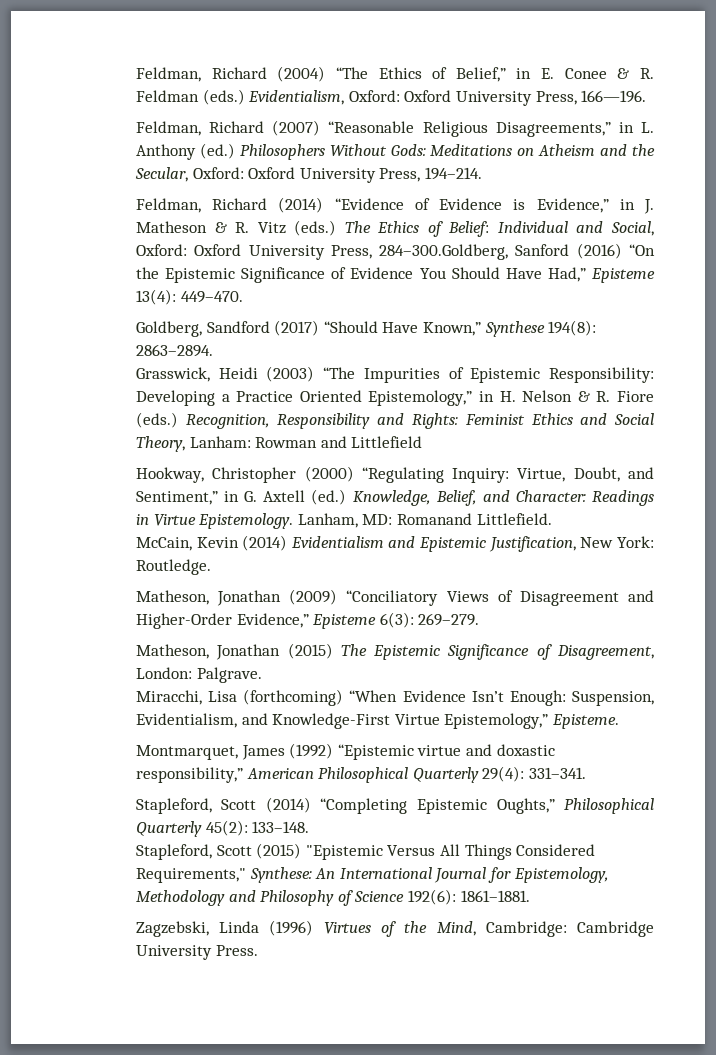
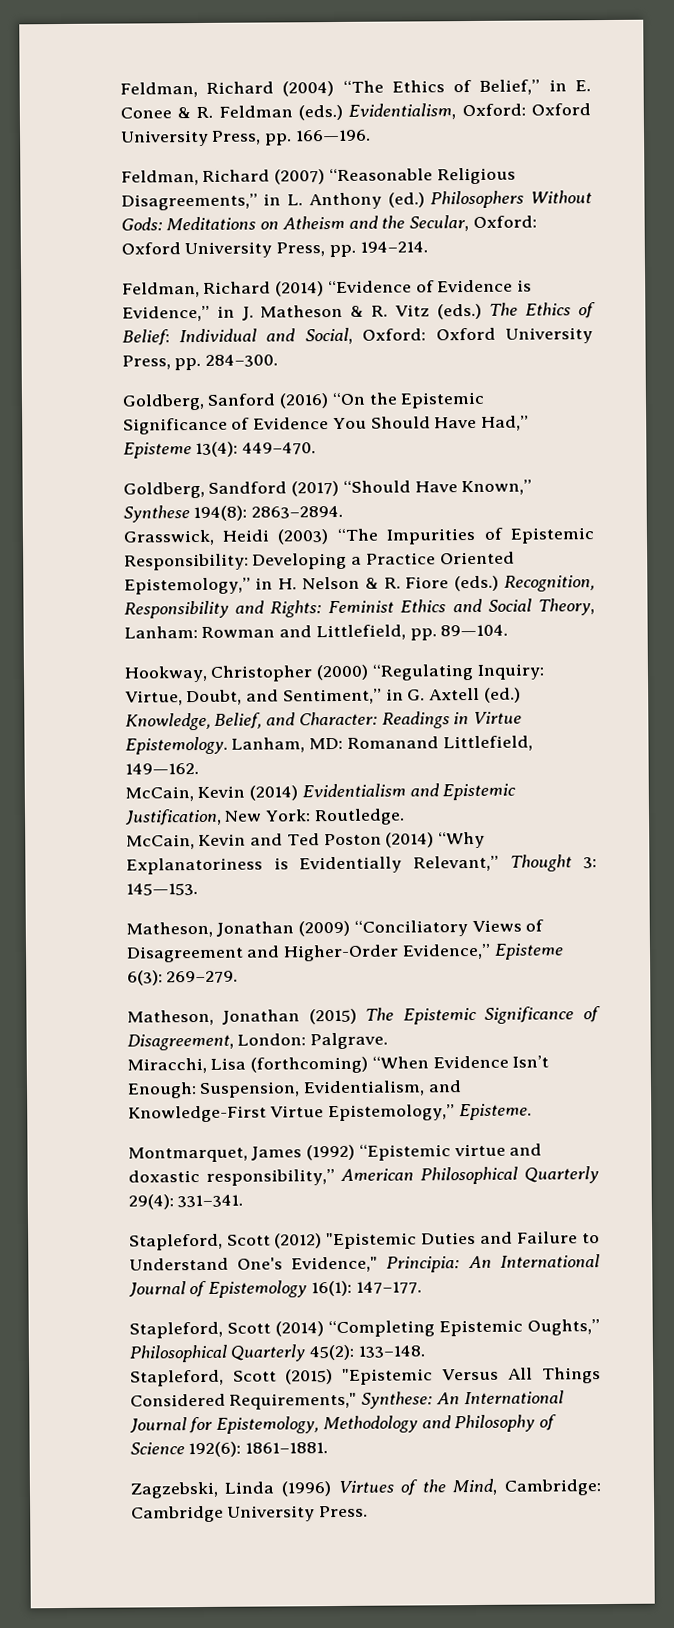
- Feldman, Richard (2004) “The Ethics of Belief,” in E. Conee & R. Feldman (eds.) Evidentialism, Oxford: Oxford University Press, 166—196.
+ Feldman, Richard (2004) “The Ethics of Belief,” in E. Conee & R. Feldman (eds.) Evidentialism, Oxford: Oxford University Press, pp. 166—196.
- Feldman, Richard (2007) “Reasonable Religious Disagreements,” in L. Anthony (ed.) Philosophers Without Gods: Meditations on Atheism and the Secular, Oxford: Oxford University Press, 194–214.
+ Feldman, Richard (2007) “Reasonable Religious Disagreements,” in L. Anthony (ed.) Philosophers Without Gods: Meditations on Atheism and the Secular, Oxford: Oxford University Press, pp. 194–214.
- Feldman, Richard (2014) “Evidence of Evidence is Evidence,” in J. Matheson & R. Vitz (eds.) The Ethics of Belief: Individual and Social, Oxford: Oxford University Press, 284–300.Goldberg, Sanford (2016) “On the Epistemic Significance of Evidence You Should Have Had,” Episteme 13(4): 449–470.
+ Feldman, Richard (2014) “Evidence of Evidence is Evidence,” in J. Matheson & R. Vitz (eds.) The Ethics of Belief: Individual and Social, Oxford: Oxford University Press, pp. 284–300.
+ Goldberg, Sanford (2016) “On the Epistemic Significance of Evidence You Should Have Had,” Episteme 13(4): 449–470.
- Grasswick, Heidi (2003) “The Impurities of Epistemic Responsibility: Developing a Practice Oriented Epistemology,” in H. Nelson & R. Fiore (eds.) Recognition, Responsibility and Rights: Feminist Ethics and Social Theory, Lanham: Rowman and Littlefield
+ Grasswick, Heidi (2003) “The Impurities of Epistemic Responsibility: Developing a Practice Oriented Epistemology,” in H. Nelson & R. Fiore (eds.) Recognition, Responsibility and Rights: Feminist Ethics and Social Theory, Lanham: Rowman and Littlefield, pp. 89—104.
- Lanham, MD: Romanand Littlefield.
+ Lanham, MD: Romanand Littlefield, 149—162.
+ McCain, Kevin and Ted Poston (2014) “Why Explanatoriness is Evidentially Relevant,” Thought 3: 145—153.
+ Stapleford, Scott (2012) "Epistemic Duties and Failure to Understand One's Evidence," Principia: An International Journal of Epistemology 16(1): 147–177.

